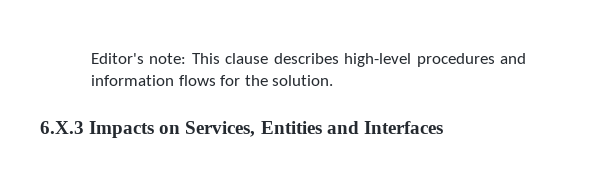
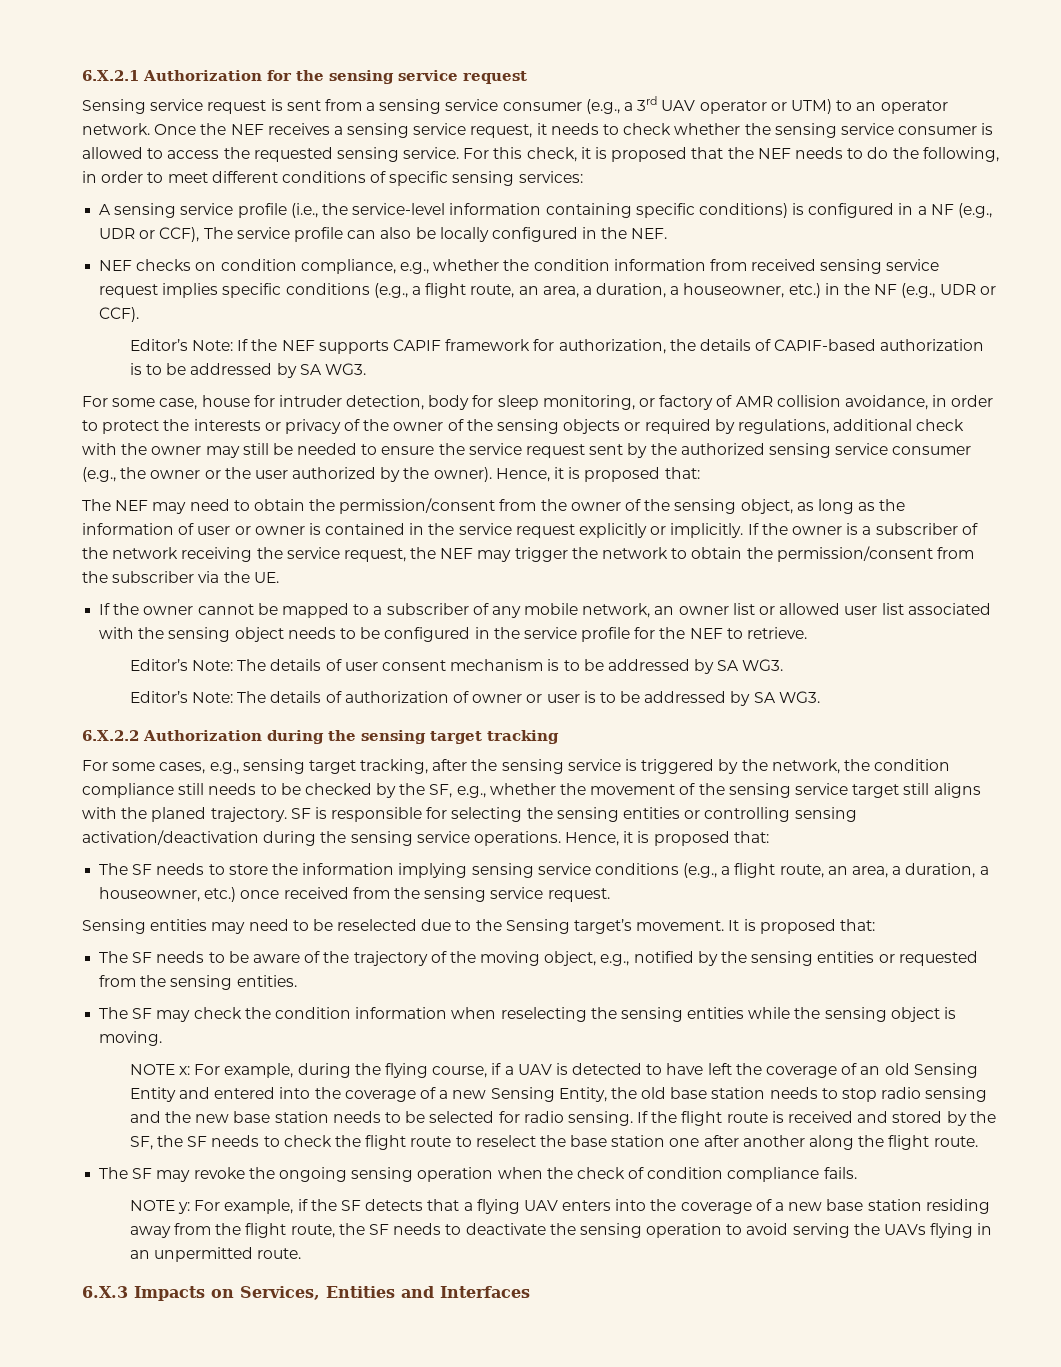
- Editor's note: This clause describes high-level procedures and information flows for the solution.
+ 6.X.2.1 Authorization for the sensing service request
+ Sensing service request is sent from a sensing service consumer (e.g., a 3rd UAV operator or UTM) to an operator network. Once the NEF receives a sensing service request, it needs to check whether the sensing service consumer is allowed to access the requested sensing service. For this check, it is proposed that the NEF needs to do the following, in order to meet different conditions of specific sensing services:
+ A sensing service profile (i.e., the service-level information containing specific conditions) is configured in a NF (e.g., UDR or CCF), The service profile can also be locally configured in the NEF.
+ NEF checks on condition compliance, e.g., whether the condition information from received sensing service request implies specific conditions (e.g., a flight route, an area, a duration, a houseowner, etc.) in the NF (e.g., UDR or CCF).
+ Editor’s Note: If the NEF supports CAPIF framework for authorization, the details of CAPIF-based authorization is to be addressed by SA WG3.
+ For some case, house for intruder detection, body for sleep monitoring, or factory of AMR collision avoidance, in order to protect the interests or privacy of the owner of the sensing objects or required by regulations, additional check with the owner may still be needed to ensure the service request sent by the authorized sensing service consumer (e.g., the owner or the user authorized by the owner). Hence, it is proposed that:
+ The NEF may need to obtain the permission/consent from the owner of the sensing object, as long as the information of user or owner is contained in the service request explicitly or implicitly. If the owner is a subscriber of the network receiving the service request, the NEF may trigger the network to obtain the permission/consent from the subscriber via the UE.
+ If the owner cannot be mapped to a subscriber of any mobile network, an owner list or allowed user list associated with the sensing object needs to be configured in the service profile for the NEF to retrieve.
+ Editor’s Note: The details of user consent mechanism is to be addressed by SA WG3.
+ Editor’s Note: The details of authorization of owner or user is to be addressed by SA WG3.
+ 6.X.2.2 Authorization during the sensing target tracking
+ For some cases, e.g., sensing target tracking, after the sensing service is triggered by the network, the condition compliance still needs to be checked by the SF, e.g., whether the movement of the sensing service target still aligns with the planed trajectory. SF is responsible for selecting the sensing entities or controlling sensing activation/deactivation during the sensing service operations. Hence, it is proposed that:
+ The SF needs to store the information implying sensing service conditions (e.g., a flight route, an area, a duration, a houseowner, etc.) once received from the sensing service request.
+ Sensing entities may need to be reselected due to the Sensing target’s movement. It is proposed that:
+ The SF needs to be aware of the trajectory of the moving object, e.g., notified by the sensing entities or requested from the sensing entities.
+ The SF may check the condition information when reselecting the sensing entities while the sensing object is moving.
+ NOTE x: For example, during the flying course, if a UAV is detected to have left the coverage of an old Sensing Entity and entered into the coverage of a new Sensing Entity, the old base station needs to stop radio sensing and the new base station needs to be selected for radio sensing. If the flight route is received and stored by the SF, the SF needs to check the flight route to reselect the base station one after another along the flight route.
+ The SF may revoke the ongoing sensing operation when the check of condition compliance fails.
+ NOTE y: For example, if the SF detects that a flying UAV enters into the coverage of a new base station residing away from the flight route, the SF needs to deactivate the sensing operation to avoid serving the UAVs flying in an unpermitted route.

